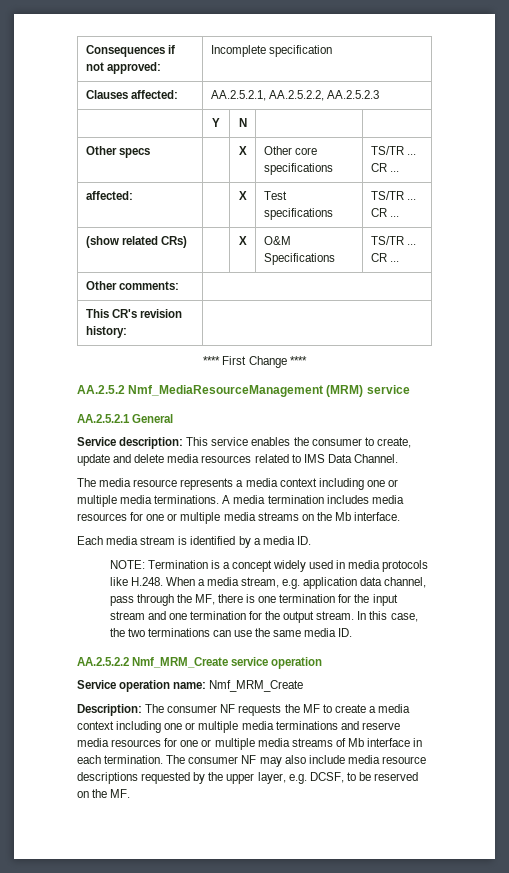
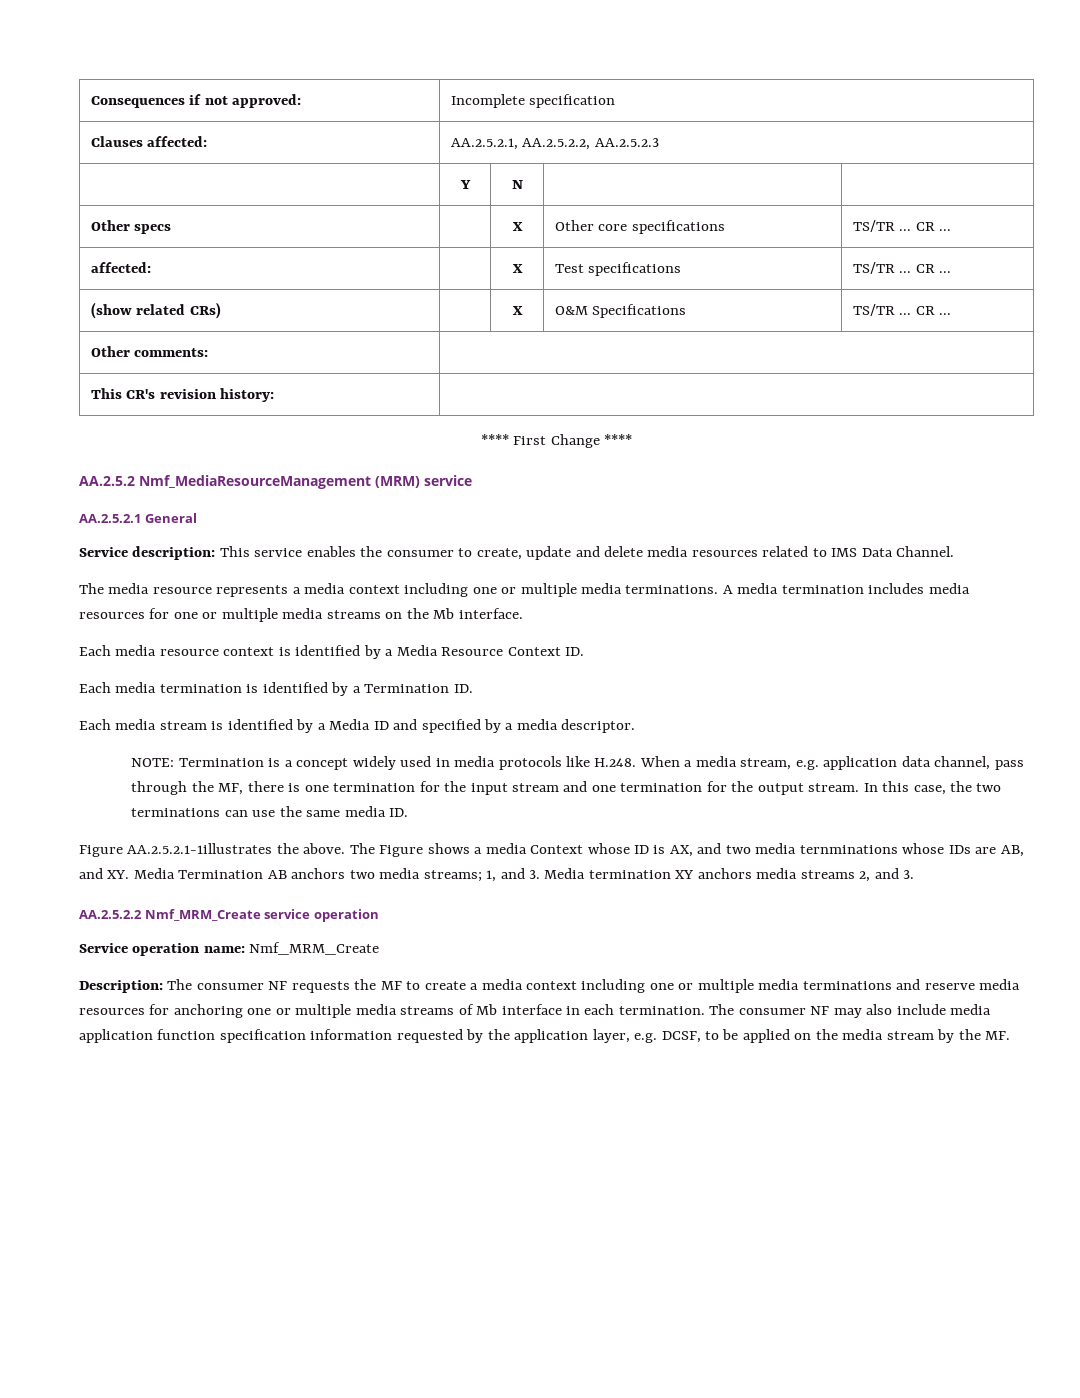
+ Each media resource context is identified by a Media Resource Context ID.
+ Each media termination is identified by a Termination ID.
- Each media stream is identified by a media ID.
+ Each media stream is identified by a Media ID and specified by a media descriptor.
+ Figure AA.2.5.2.1-1illustrates the above. The Figure shows a media Context whose ID is AX, and two media ternminations whose IDs are AB, and XY. Media Termination AB anchors two media streams; 1, and 3. Media termination XY anchors media streams 2, and 3.
- Description: The consumer NF requests the MF to create a media context including one or multiple media terminations and reserve media resources for one or multiple media streams of Mb interface in each termination.
+ Description: The consumer NF requests the MF to create a media context including one or multiple media terminations and reserve media resources for anchoring one or multiple media streams of Mb interface in each termination.
- The consumer NF may also include media resource descriptions requested by the upper layer, e.g. DCSF, to be reserved on the MF.
+ The consumer NF may also include media application function specification information requested by the application layer, e.g. DCSF, to be applied on the media stream by the MF.

